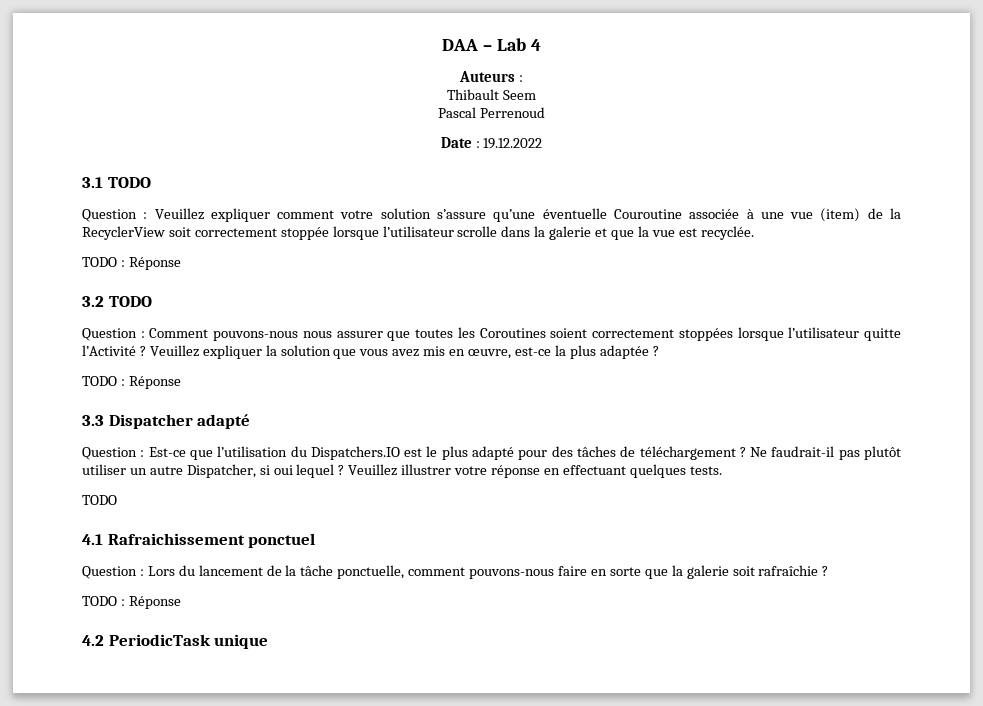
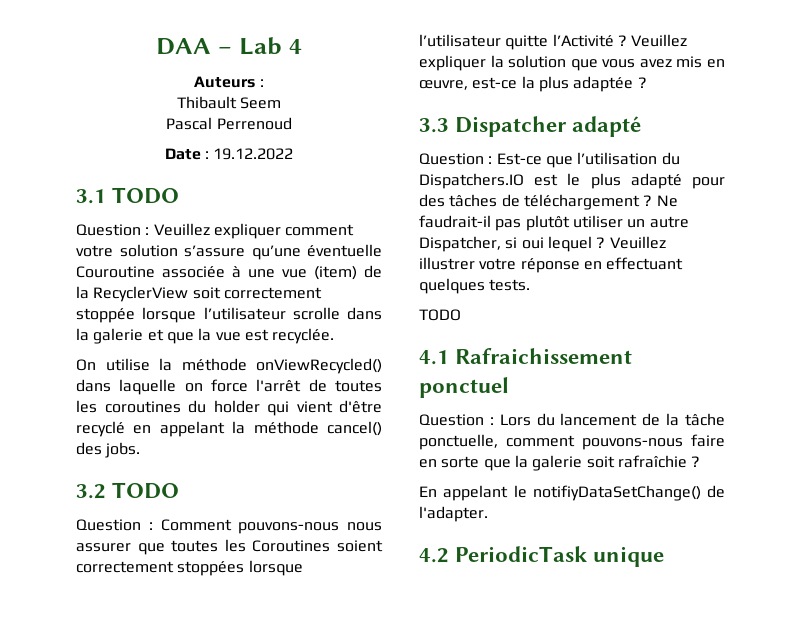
  Question : Veuillez expliquer comment votre solution s’assure qu’une éventuelle Couroutine associée à une vue (item) de la RecyclerView soit correctement stoppée lorsque l’utilisateur scrolle dans la galerie et que la vue est recyclée.
- TODO : Réponse
+ On utilise la méthode onViewRecycled() dans laquelle on force l'arrêt de toutes les coroutines du holder qui vient d'être recyclé en appelant la méthode cancel() des jobs.
  Veuillez expliquer la solution que vous avez mis en œuvre, est-ce la plus adaptée ?
- TODO : Réponse
  Question : Lors du lancement de la tâche ponctuelle, comment pouvons-nous faire en sorte que la galerie soit rafraîchie ?
- TODO : Réponse
+ En appelant le notifiyDataSetChange() de l'adapter.

